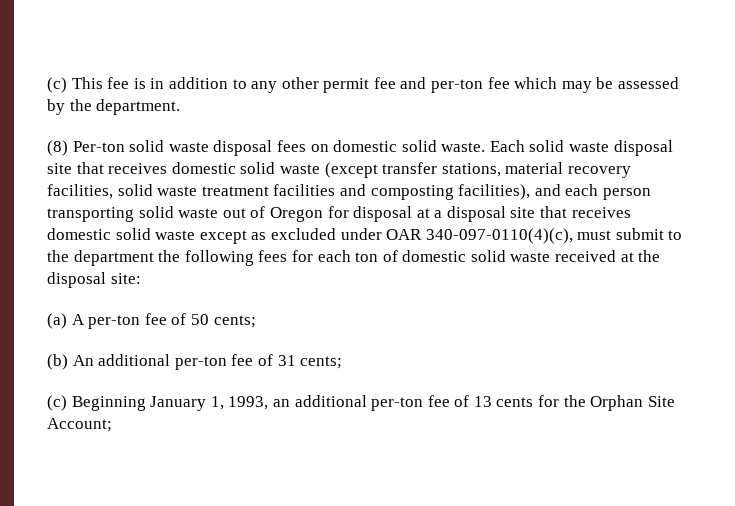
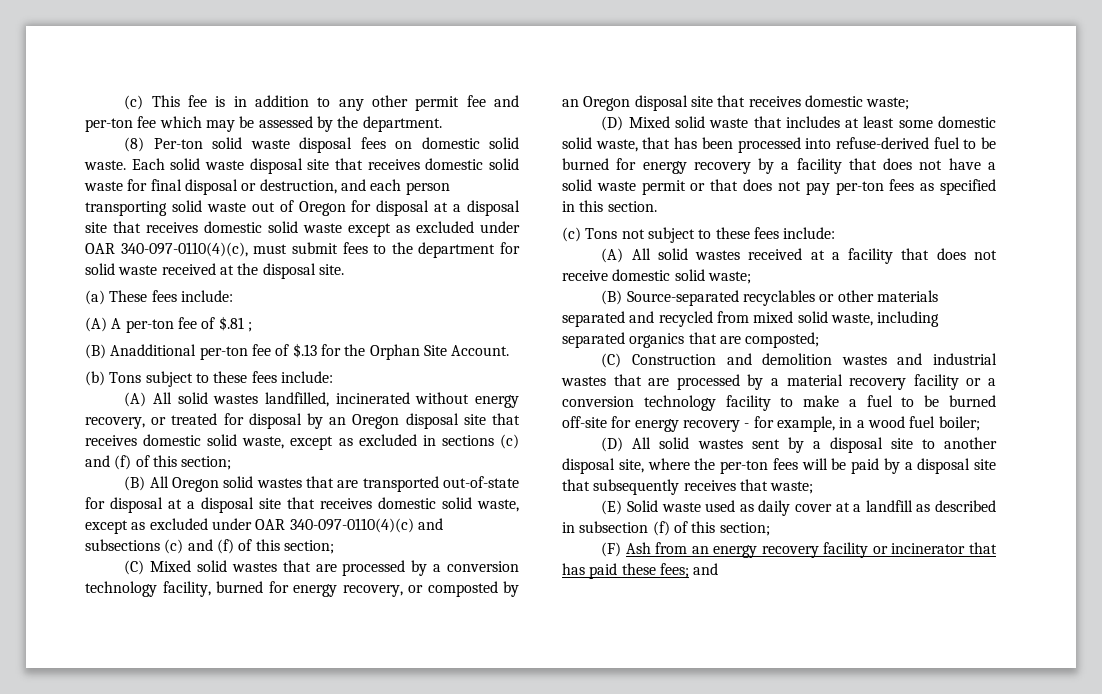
- Each solid waste disposal site that receives domestic solid waste (except transfer stations, material recovery facilities, solid waste treatment facilities and composting facilities), and each person transporting solid waste out of Oregon for disposal at a disposal site that receives domestic solid waste except as excluded under OAR 340-097-0110(4)(c), must submit to the department the following fees for each ton of domestic solid waste received at the disposal site:
+ Each solid waste disposal site that receives domestic solid waste for final disposal or destruction, and each person transporting solid waste out of Oregon for disposal at a disposal site that receives domestic solid waste except as excluded under OAR 340-097-0110(4)(c), must submit fees to the department for solid waste received at the disposal site.
- (a) A per-ton fee of 50 cents;
- (b) An additional per-ton fee of 31 cents;
- (c) Beginning January 1, 1993, an additional per-ton fee of 13 cents for the Orphan Site Account;
+ (a) These fees include:
+ (A) A per-ton fee of $.81 ;
+ (B) Anadditional per-ton fee of $.13 for the Orphan Site Account.
+ (b) Tons subject to these fees include:
+ (A) All solid wastes landfilled, incinerated without energy recovery, or treated for disposal by an Oregon disposal site that receives domestic solid waste, except as excluded in sections (c) and (f) of this section;
+ (B) All Oregon solid wastes that are transported out-of-state for disposal at a disposal site that receives domestic solid waste, except as excluded under OAR 340-097-0110(4)(c) and subsections (c) and (f) of this section;
+ (C) Mixed solid wastes that are processed by a conversion technology facility, burned for energy recovery, or composted by an Oregon disposal site that receives domestic waste;
+ (D) Mixed solid waste that includes at least some domestic solid waste, that has been processed into refuse-derived fuel to be burned for energy recovery by a facility that does not have a solid waste permit or that does not pay per-ton fees as specified in this section.
+ (c) Tons not subject to these fees include:
+ (A) All solid wastes received at a facility that does not receive domestic solid waste;
+ (B) Source-separated recyclables or other materials separated and recycled from mixed solid waste, including separated organics that are composted;
+ (C) Construction and demolition wastes and industrial wastes that are processed by a material recovery facility or a conversion technology facility to make a fuel to be burned off-site for energy recovery - for example, in a wood fuel boiler;
+ (D) All solid wastes sent by a disposal site to another disposal site, where the per-ton fees will be paid by a disposal site that subsequently receives that waste;
+ (E) Solid waste used as daily cover at a landfill as described in subsection (f) of this section;
+ (F) Ash from an energy recovery facility or incinerator that has paid these fees; and

